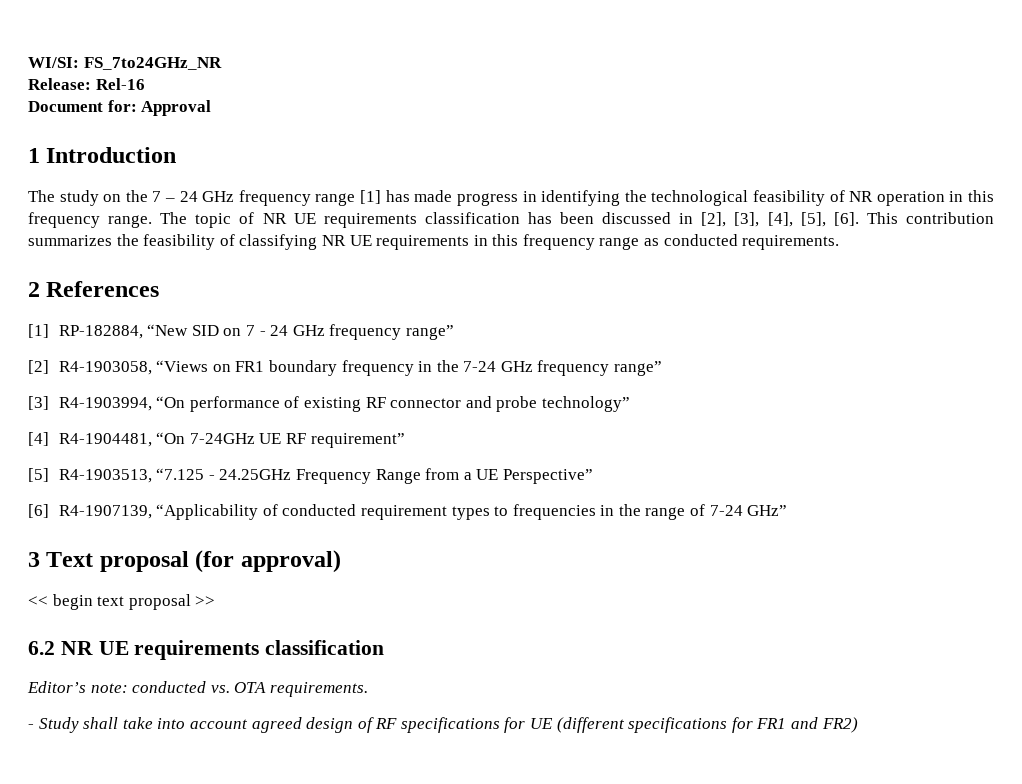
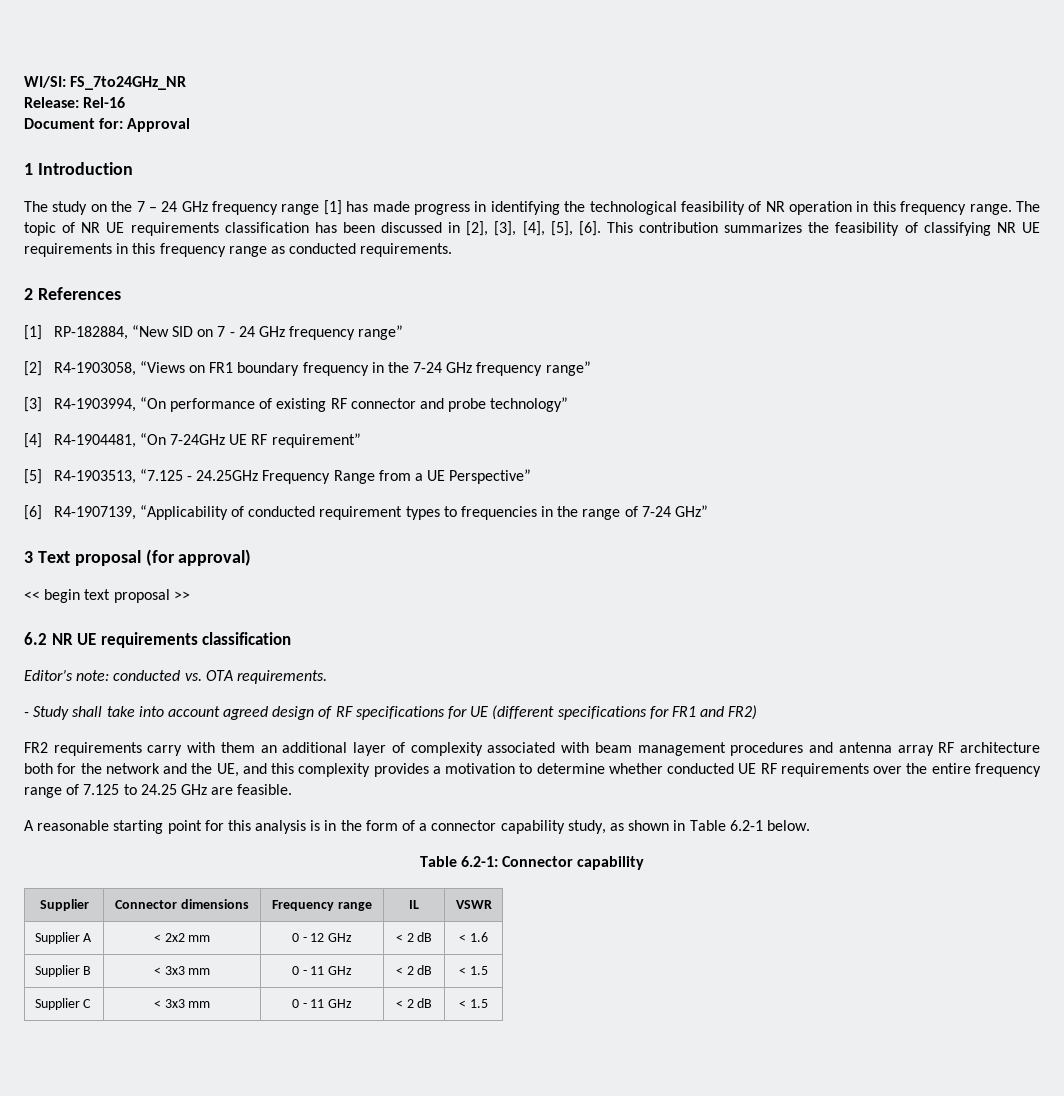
+ FR2 requirements carry with them an additional layer of complexity associated with beam management procedures and antenna array RF architecture both for the network and the UE, and this complexity provides a motivation to determine whether conducted UE RF requirements over the entire frequency range of 7.125 to 24.25 GHz are feasible.
+ A reasonable starting point for this analysis is in the form of a connector capability study, as shown in Table 6.2-1 below.
+ Table 6.2-1: Connector capability
+ Supplier | Connector dimensions | Frequency range | IL | VSWR
+ Supplier A | < 2x2 mm | 0 - 12 GHz | < 2 dB | < 1.6
+ Supplier B | < 3x3 mm | 0 - 11 GHz | < 2 dB | < 1.5
+ Supplier C | < 3x3 mm | 0 - 11 GHz | < 2 dB | < 1.5

